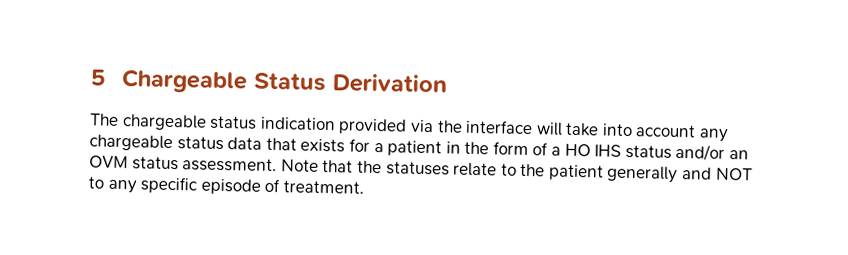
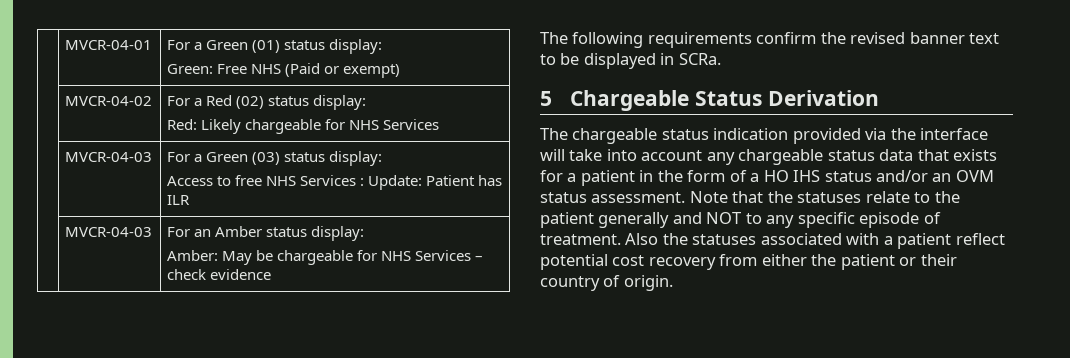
+ | MVCR-04-01 | For a Green (01) status display:
+ Green: Free NHS (Paid or exempt)
+ | MVCR-04-02 | For a Red (02) status display:
+ Red: Likely chargeable for NHS Services
+ | MVCR-04-03 | For a Green (03) status display:
+ Access to free NHS Services : Update: Patient has ILR
+ | MVCR-04-03 | For an Amber status display:
+ Amber: May be chargeable for NHS Services – check evidence
+ The following requirements confirm the revised banner text to be displayed in SCRa.
+ Also the statuses associated with a patient reflect potential cost recovery from either the patient or their country of origin.

